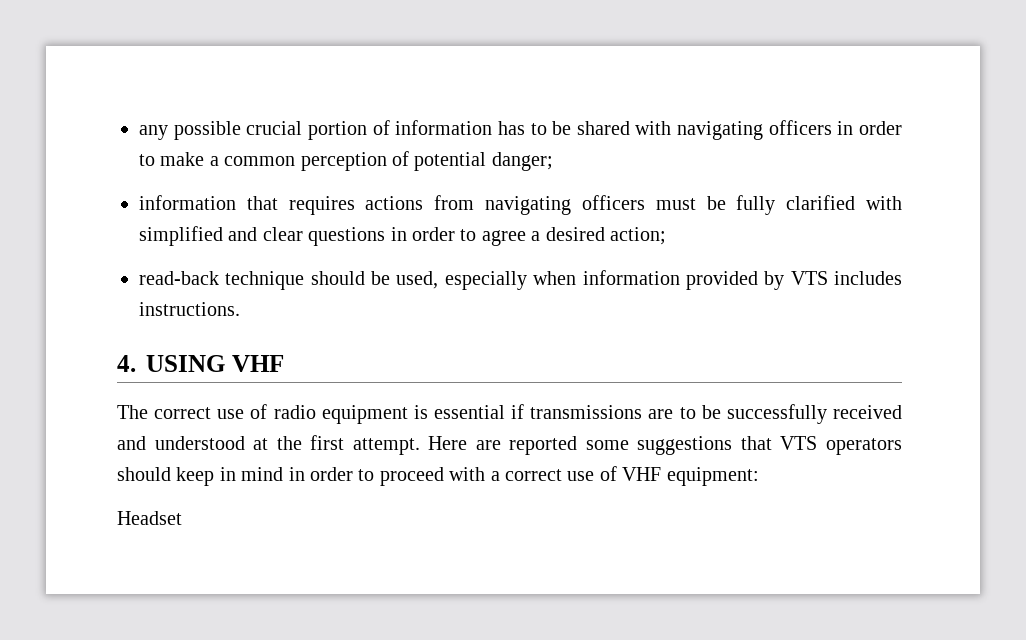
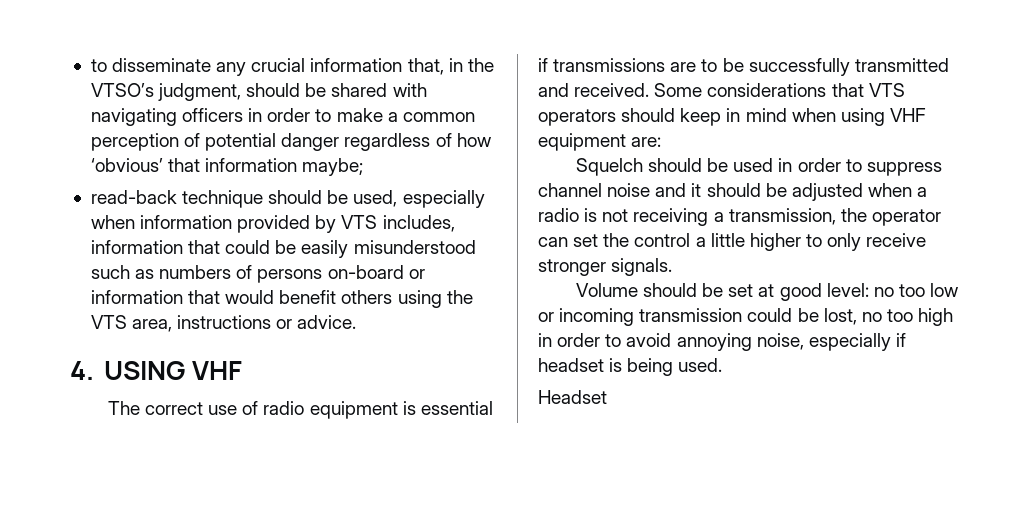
- any possible crucial portion of information has to be shared with navigating officers in order to make a common perception of potential danger;
- information that requires actions from navigating officers must be fully clarified with simplified and clear questions in order to agree a desired action;
+ to disseminate any crucial information that, in the VTSO’s judgment, should be shared with navigating officers in order to make a common perception of potential danger regardless of how ‘obvious’ that information maybe;
- read-back technique should be used, especially when information provided by VTS includes instructions.
+ read-back technique should be used, especially when information provided by VTS includes, information that could be easily misunderstood such as numbers of persons on-board or information that would benefit others using the VTS area, instructions or advice.
- The correct use of radio equipment is essential if transmissions are to be successfully received and understood at the first attempt. Here are reported some suggestions that VTS operators should keep in mind in order to proceed with a correct use of VHF equipment:
+ The correct use of radio equipment is essential if transmissions are to be successfully transmitted and received. Some considerations that VTS operators should keep in mind when using VHF equipment are:
+ Squelch should be used in order to suppress channel noise and it should be adjusted when a radio is not receiving a transmission, the operator can set the control a little higher to only receive stronger signals.
+ Volume should be set at good level: no too low or incoming transmission could be lost, no too high in order to avoid annoying noise, especially if headset is being used.

